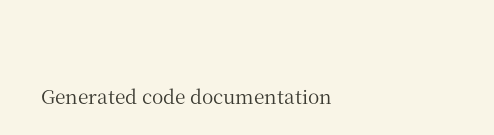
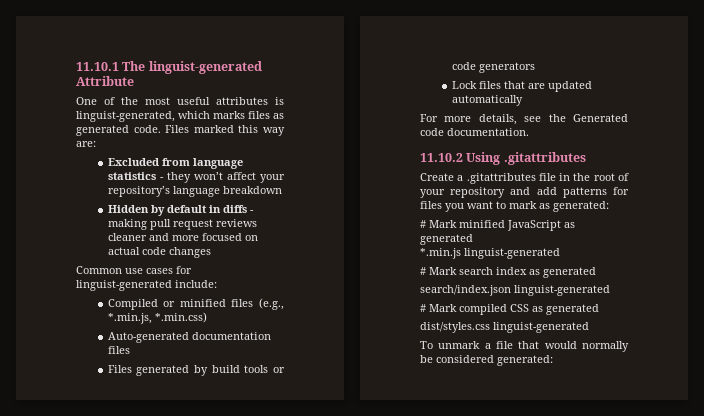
- Generated code documentation
+ 11.10.1 The linguist-generated Attribute
+ One of the most useful attributes is linguist-generated, which marks files as generated code. Files marked this way are:
+ Excluded from language statistics - they won’t affect your repository’s language breakdown
+ Hidden by default in diffs - making pull request reviews cleaner and more focused on actual code changes
+ Common use cases for linguist-generated include:
+ Compiled or minified files (e.g., *.min.js, *.min.css)
+ Auto-generated documentation files
+ Files generated by build tools or code generators
+ Lock files that are updated automatically
+ For more details, see the Generated code documentation.
+ 11.10.2 Using .gitattributes
+ Create a .gitattributes file in the root of your repository and add patterns for files you want to mark as generated:
+ # Mark minified JavaScript as generated
+ *.min.js linguist-generated
+ # Mark search index as generated
+ search/index.json linguist-generated
+ # Mark compiled CSS as generated
+ dist/styles.css linguist-generated
+ To unmark a file that would normally be considered generated:

